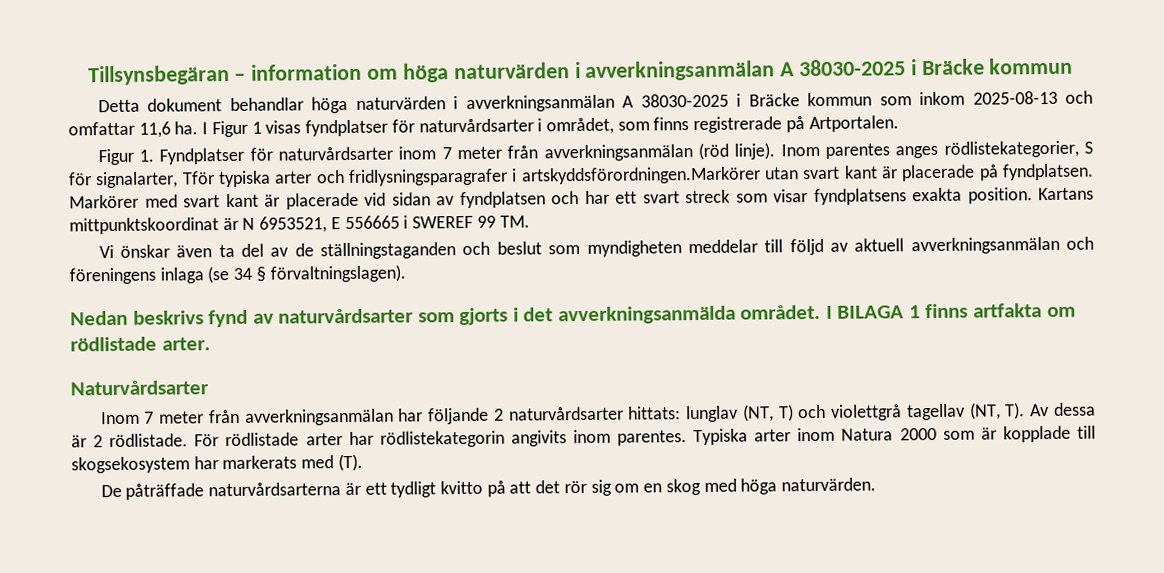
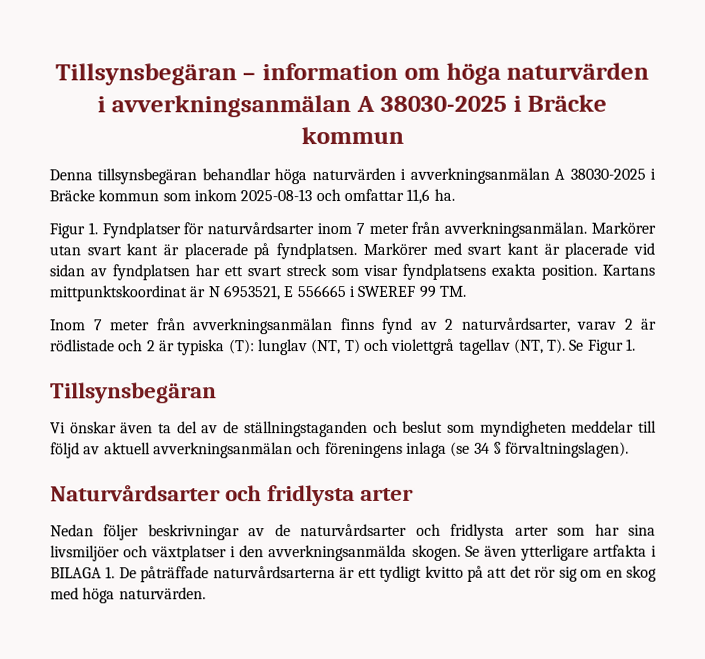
- Detta dokument behandlar höga naturvärden i avverkningsanmälan A 38030-2025 i Bräcke kommun som inkom 2025-08-13 och omfattar 11,6 ha. I Figur 1 visas fyndplatser för naturvårdsarter i området, som finns registrerade på Artportalen.
+ Denna tillsynsbegäran behandlar höga naturvärden i avverkningsanmälan A 38030-2025 i Bräcke kommun som inkom 2025-08-13 och omfattar 11,6 ha.
- Figur 1. Fyndplatser för naturvårdsarter inom 7 meter från avverkningsanmälan (röd linje). Inom parentes anges rödlistekategorier, S för signalarter, Tför typiska arter och fridlysningsparagrafer i artskyddsförordningen.Markörer utan svart kant är placerade på fyndplatsen.
+ Figur 1. Fyndplatser för naturvårdsarter inom 7 meter från avverkningsanmälan. Markörer utan svart kant är placerade på fyndplatsen.
- Markörer med svart kant är placerade vid sidan av fyndplatsen och har ett svart streck som visar fyndplatsens exakta position.
+ Markörer med svart kant är placerade vid sidan av fyndplatsen har ett svart streck som visar fyndplatsens exakta position.
+ Inom 7 meter från avverkningsanmälan finns fynd av 2 naturvårdsarter, varav 2 är rödlistade och 2 är typiska (T): lunglav (NT, T) och violettgrå tagellav (NT, T). Se Figur 1.
+ Tillsynsbegäran
- Nedan beskrivs fynd av naturvårdsarter som gjorts i det avverkningsanmälda området. I BILAGA 1 finns artfakta om rödlistade arter.
- Naturvårdsarter
- Inom 7 meter från avverkningsanmälan har följande 2 naturvårdsarter hittats: lunglav (NT, T) och violettgrå tagellav (NT, T). Av dessa är 2 rödlistade. För rödlistade arter har rödlistekategorin angivits inom parentes. Typiska arter inom Natura 2000 som är kopplade till skogsekosystem har markerats med (T).
- De påträffade naturvårdsarterna är ett tydligt kvitto på att det rör sig om en skog med höga naturvärden.
+ Naturvårdsarter och fridlysta arter
+ Nedan följer beskrivningar av de naturvårdsarter och fridlysta arter som har sina livsmiljöer och växtplatser i den avverkningsanmälda skogen. Se även ytterligare artfakta i BILAGA 1. De påträffade naturvårdsarterna är ett tydligt kvitto på att det rör sig om en skog med höga naturvärden.

